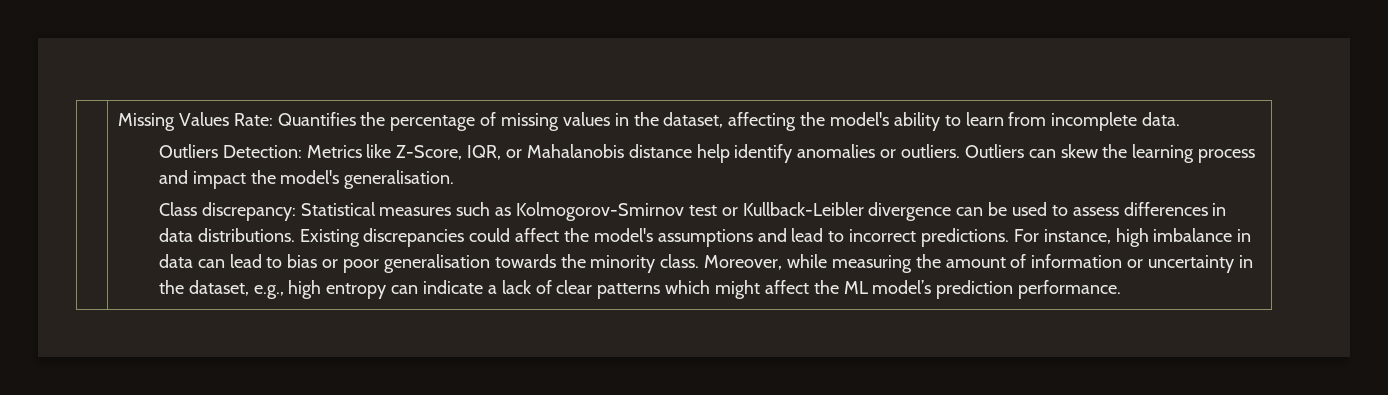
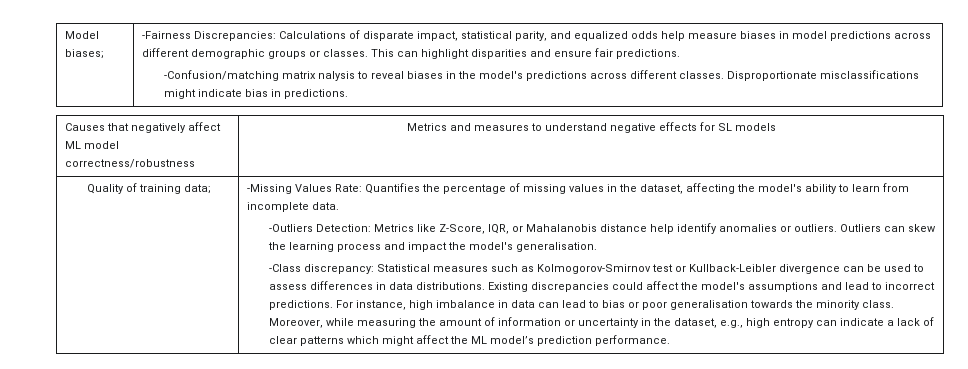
- Missing Values Rate: Quantifies the percentage of missing values in the dataset, affecting the model's ability to learn from incomplete data.
+ Model biases; | -Fairness Discrepancies: Calculations of disparate impact, statistical parity, and equalized odds help measure biases in model predictions across different demographic groups or classes. This can highlight disparities and ensure fair predictions.
+ -Confusion/matching matrix nalysis to reveal biases in the model's predictions across different classes. Disproportionate misclassifications might indicate bias in predictions.
+ Causes that negatively affect ML model correctness/robustness | Metrics and measures to understand negative effects for SL models
+ Quality of training data; | -Missing Values Rate: Quantifies the percentage of missing values in the dataset, affecting the model's ability to learn from incomplete data.
- Outliers Detection: Metrics like Z-Score, IQR, or Mahalanobis distance help identify anomalies or outliers.
+ -Outliers Detection: Metrics like Z-Score, IQR, or Mahalanobis distance help identify anomalies or outliers.
- Class discrepancy: Statistical measures such as Kolmogorov-Smirnov test or Kullback-Leibler divergence can be used to assess differences in data distributions.
+ -Class discrepancy: Statistical measures such as Kolmogorov-Smirnov test or Kullback-Leibler divergence can be used to assess differences in data distributions.

